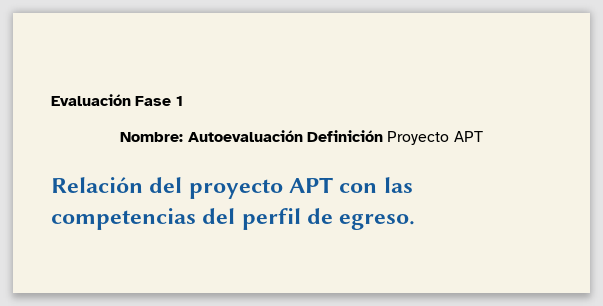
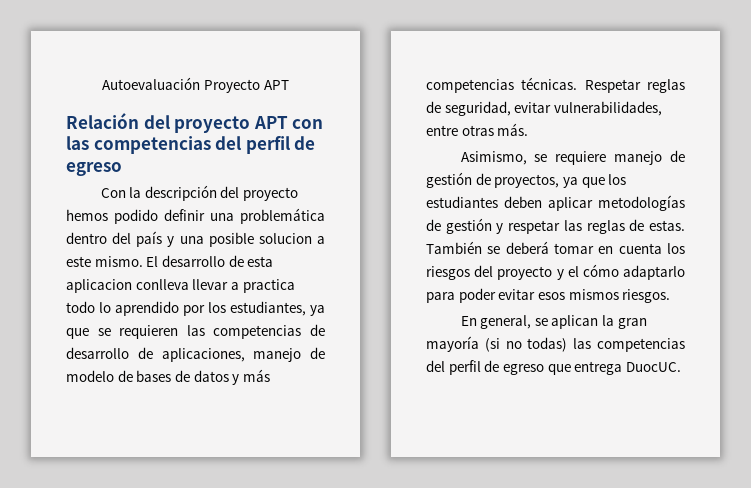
- Evaluación Fase 1
- Nombre: Autoevaluación Definición Proyecto APT
+ Autoevaluación Proyecto APT
- Relación del proyecto APT con las competencias del perfil de egreso.
+ Relación del proyecto APT con las competencias del perfil de egreso
+ Con la descripción del proyecto hemos podido definir una problemática dentro del país y una posible solucion a este mismo. El desarrollo de esta aplicacion conlleva llevar a practica todo lo aprendido por los estudiantes, ya que se requieren las competencias de desarrollo de aplicaciones, manejo de modelo de bases de datos y más competencias técnicas. Respetar reglas de seguridad, evitar vulnerabilidades, entre otras más.
+ Asimismo, se requiere manejo de gestión de proyectos, ya que los estudiantes deben aplicar metodologías de gestión y respetar las reglas de estas. También se deberá tomar en cuenta los riesgos del proyecto y el cómo adaptarlo para poder evitar esos mismos riesgos.
+ En general, se aplican la gran mayoría (si no todas) las competencias del perfil de egreso que entrega DuocUC.

